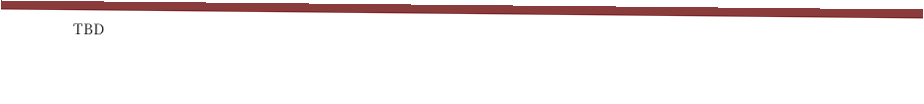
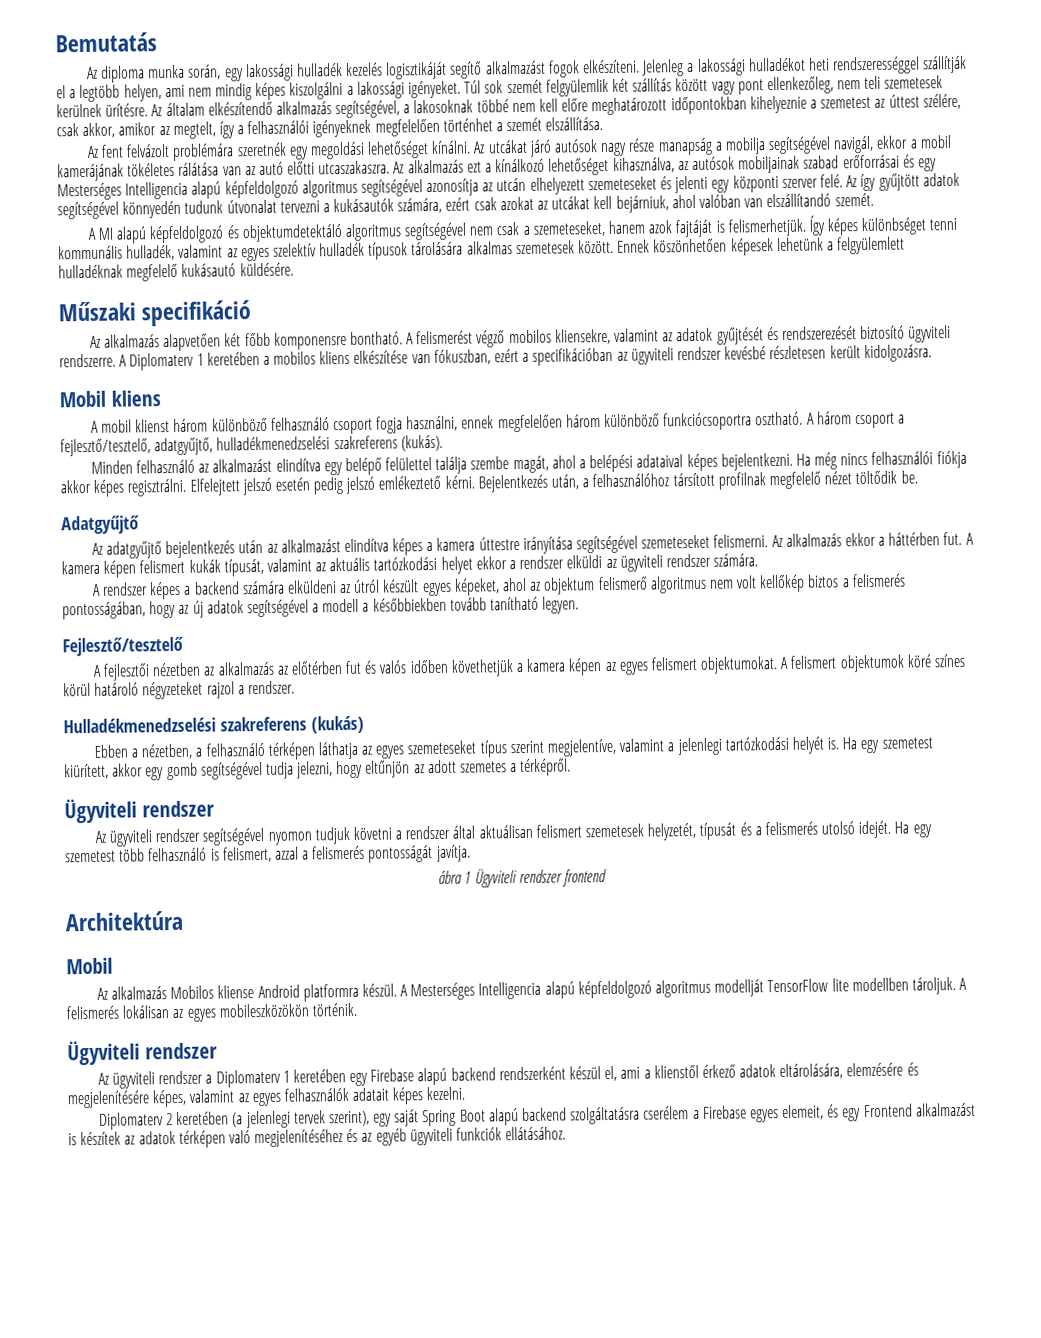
- TBD
+ Bemutatás
+ Az diploma munka során, egy lakossági hulladék kezelés logisztikáját segítő alkalmazást fogok elkészíteni. Jelenleg a lakossági hulladékot heti rendszerességgel szállítják el a legtöbb helyen, ami nem mindig képes kiszolgálni a lakossági igényeket. Túl sok szemét felgyülemlik két szállítás között vagy pont ellenkezőleg, nem teli szemetesek kerülnek ürítésre. Az általam elkészítendő alkalmazás segítségével, a lakosoknak többé nem kell előre meghatározott időpontokban kihelyeznie a szemetest az úttest szélére, csak akkor, amikor az megtelt, így a felhasználói igényeknek megfelelően történhet a szemét elszállítása.
+ Az fent felvázolt problémára szeretnék egy megoldási lehetőséget kínálni. Az utcákat járó autósok nagy része manapság a mobilja segítségével navigál, ekkor a mobil kamerájának tökéletes rálátása van az autó előtti utcaszakaszra. Az alkalmazás ezt a kínálkozó lehetőséget kihasználva, az autósok mobiljainak szabad erőforrásai és egy Mesterséges Intelligencia alapú képfeldolgozó algoritmus segítségével azonosítja az utcán elhelyezett szemeteseket és jelenti egy központi szerver felé. Az így gyűjtött adatok segítségével könnyedén tudunk útvonalat tervezni a kukásautók számára, ezért csak azokat az utcákat kell bejárniuk, ahol valóban van elszállítandó szemét.
+ A MI alapú képfeldolgozó és objektumdetektáló algoritmus segítségével nem csak a szemeteseket, hanem azok fajtáját is felismerhetjük. Így képes különbséget tenni kommunális hulladék, valamint az egyes szelektív hulladék típusok tárolására alkalmas szemetesek között. Ennek köszönhetően képesek lehetünk a felgyülemlett hulladéknak megfelelő kukásautó küldésére.
+ Műszaki specifikáció
+ Az alkalmazás alapvetően két főbb komponensre bontható. A felismerést végző mobilos kliensekre, valamint az adatok gyűjtését és rendszerezését biztosító ügyviteli rendszerre. A Diplomaterv 1 keretében a mobilos kliens elkészítése van fókuszban, ezért a specifikációban az ügyviteli rendszer kevésbé részletesen került kidolgozásra.
+ Mobil kliens
+ A mobil klienst három különböző felhasználó csoport fogja használni, ennek megfelelően három különböző funkciócsoportra osztható. A három csoport a fejlesztő/tesztelő, adatgyűjtő, hulladékmenedzselési szakreferens (kukás).
+ Minden felhasználó az alkalmazást elindítva egy belépő felülettel találja szembe magát, ahol a belépési adataival képes bejelentkezni. Ha még nincs felhasználói fiókja akkor képes regisztrálni. Elfelejtett jelszó esetén pedig jelszó emlékeztető kérni. Bejelentkezés után, a felhasználóhoz társított profilnak megfelelő nézet töltődik be.
+ Adatgyűjtő
+ Az adatgyűjtő bejelentkezés után az alkalmazást elindítva képes a kamera úttestre irányítása segítségével szemeteseket felismerni. Az alkalmazás ekkor a háttérben fut. A kamera képen felismert kukák típusát, valamint az aktuális tartózkodási helyet ekkor a rendszer elküldi az ügyviteli rendszer számára.
+ A rendszer képes a backend számára elküldeni az útról készült egyes képeket, ahol az objektum felismerő algoritmus nem volt kellőkép biztos a felismerés pontosságában, hogy az új adatok segítségével a modell a későbbiekben tovább tanítható legyen.
+ Fejlesztő/tesztelő
+ A fejlesztői nézetben az alkalmazás az előtérben fut és valós időben követhetjük a kamera képen az egyes felismert objektumokat. A felismert objektumok köré színes körül határoló négyzeteket rajzol a rendszer.
+ Hulladékmenedzselési szakreferens (kukás)
+ Ebben a nézetben, a felhasználó térképen láthatja az egyes szemeteseket típus szerint megjelentíve, valamint a jelenlegi tartózkodási helyét is. Ha egy szemetest kiürített, akkor egy gomb segítségével tudja jelezni, hogy eltűnjön az adott szemetes a térképről.
+ Ügyviteli rendszer
+ Az ügyviteli rendszer segítségével nyomon tudjuk követni a rendszer által aktuálisan felismert szemetesek helyzetét, típusát és a felismerés utolsó idejét. Ha egy szemetest több felhasználó is felismert, azzal a felismerés pontosságát javítja.
+ ábra 1 Ügyviteli rendszer frontend
+ Architektúra
+ Mobil
+ Az alkalmazás Mobilos kliense Android platformra készül. A Mesterséges Intelligencia alapú képfeldolgozó algoritmus modellját TensorFlow lite modellben tároljuk. A felismerés lokálisan az egyes mobileszközökön történik.
+ Ügyviteli rendszer
+ Az ügyviteli rendszer a Diplomaterv 1 keretében egy Firebase alapú backend rendszerként készül el, ami a klienstől érkező adatok eltárolására, elemzésére és megjelenítésére képes, valamint az egyes felhasználók adatait képes kezelni.
+ Diplomaterv 2 keretében (a jelenlegi tervek szerint), egy saját Spring Boot alapú backend szolgáltatásra cserélem a Firebase egyes elemeit, és egy Frontend alkalmazást is készítek az adatok térképen való megjelenítéséhez és az egyéb ügyviteli funkciók ellátásához.

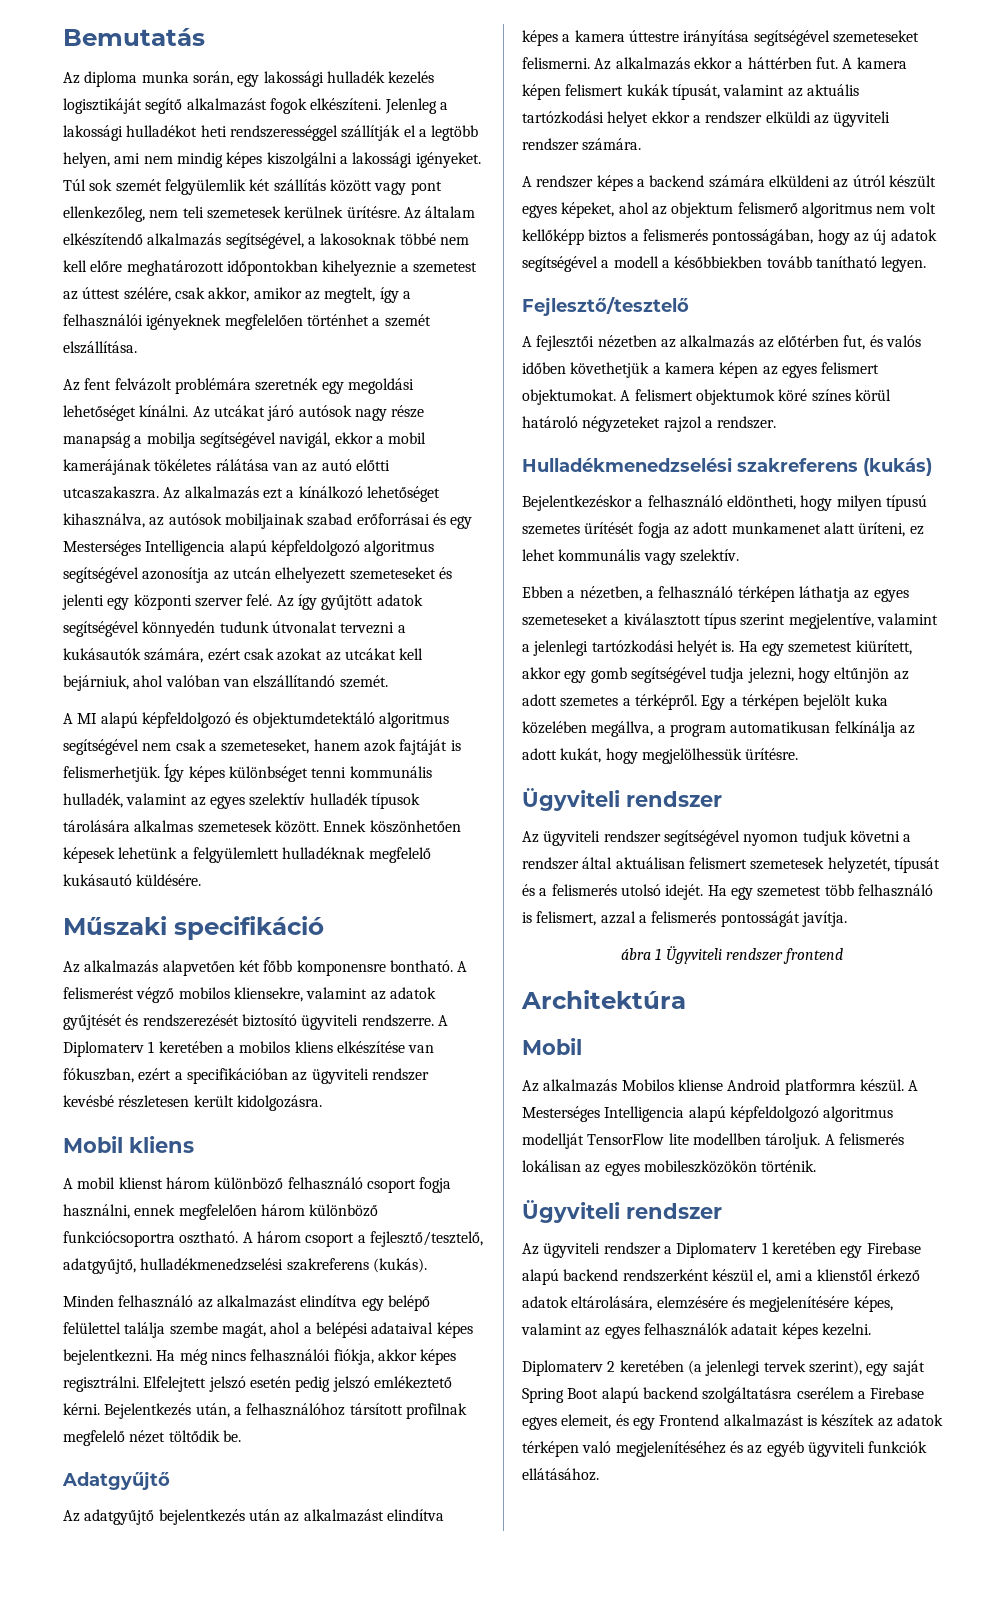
- Ha még nincs felhasználói fiókja akkor képes regisztrálni.
+ Ha még nincs felhasználói fiókja, akkor képes regisztrálni.
- A rendszer képes a backend számára elküldeni az útról készült egyes képeket, ahol az objektum felismerő algoritmus nem volt kellőkép biztos a felismerés pontosságában, hogy az új adatok segítségével a modell a későbbiekben tovább tanítható legyen.
+ A rendszer képes a backend számára elküldeni az útról készült egyes képeket, ahol az objektum felismerő algoritmus nem volt kellőképp biztos a felismerés pontosságában, hogy az új adatok segítségével a modell a későbbiekben tovább tanítható legyen.
- A fejlesztői nézetben az alkalmazás az előtérben fut és valós időben követhetjük a kamera képen az egyes felismert objektumokat.
+ A fejlesztői nézetben az alkalmazás az előtérben fut, és valós időben követhetjük a kamera képen az egyes felismert objektumokat.
+ Bejelentkezéskor a felhasználó eldöntheti, hogy milyen típusú szemetes ürítését fogja az adott munkamenet alatt üríteni, ez lehet kommunális vagy szelektív.
- Ebben a nézetben, a felhasználó térképen láthatja az egyes szemeteseket típus szerint megjelentíve, valamint a jelenlegi tartózkodási helyét is.
+ Ebben a nézetben, a felhasználó térképen láthatja az egyes szemeteseket a kiválasztott típus szerint megjelentíve, valamint a jelenlegi tartózkodási helyét is.
+ Egy a térképen bejelölt kuka közelében megállva, a program automatikusan felkínálja az adott kukát, hogy megjelölhessük ürítésre.

